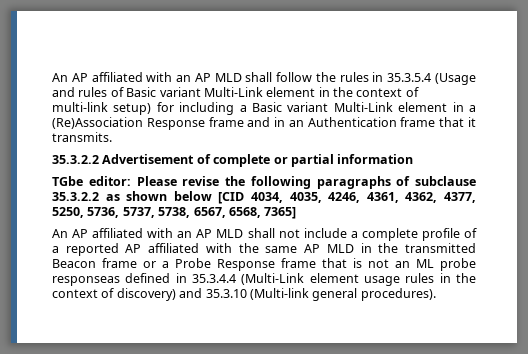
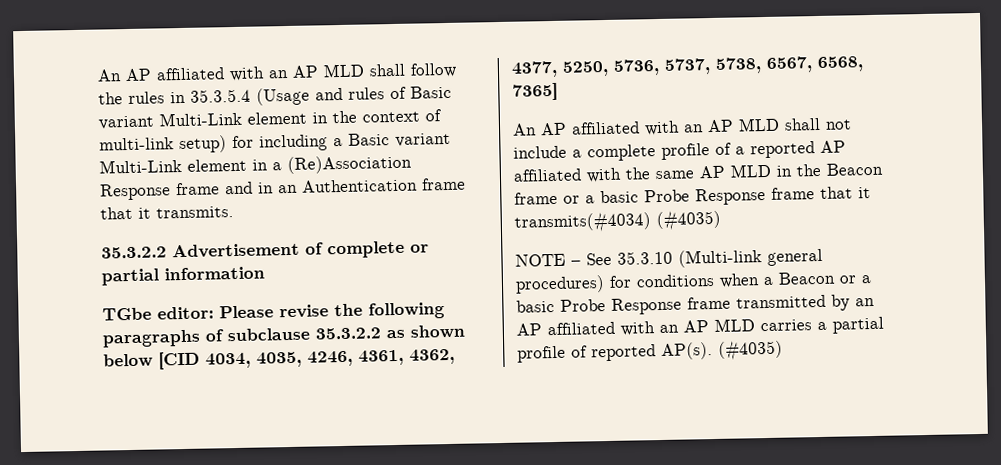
- An AP affiliated with an AP MLD shall not include a complete profile of a reported AP affiliated with the same AP MLD in the transmitted Beacon frame or a Probe Response frame that is not an ML probe responseas defined in 35.3.4.4 (Multi-Link element usage rules in the context of discovery) and 35.3.10 (Multi-link general procedures).
+ An AP affiliated with an AP MLD shall not include a complete profile of a reported AP affiliated with the same AP MLD in the Beacon frame or a basic Probe Response frame that it transmits(#4034) (#4035)
+ NOTE – See 35.3.10 (Multi-link general procedures) for conditions when a Beacon or a basic Probe Response frame transmitted by an AP affiliated with an AP MLD carries a partial profile of reported AP(s). (#4035)

